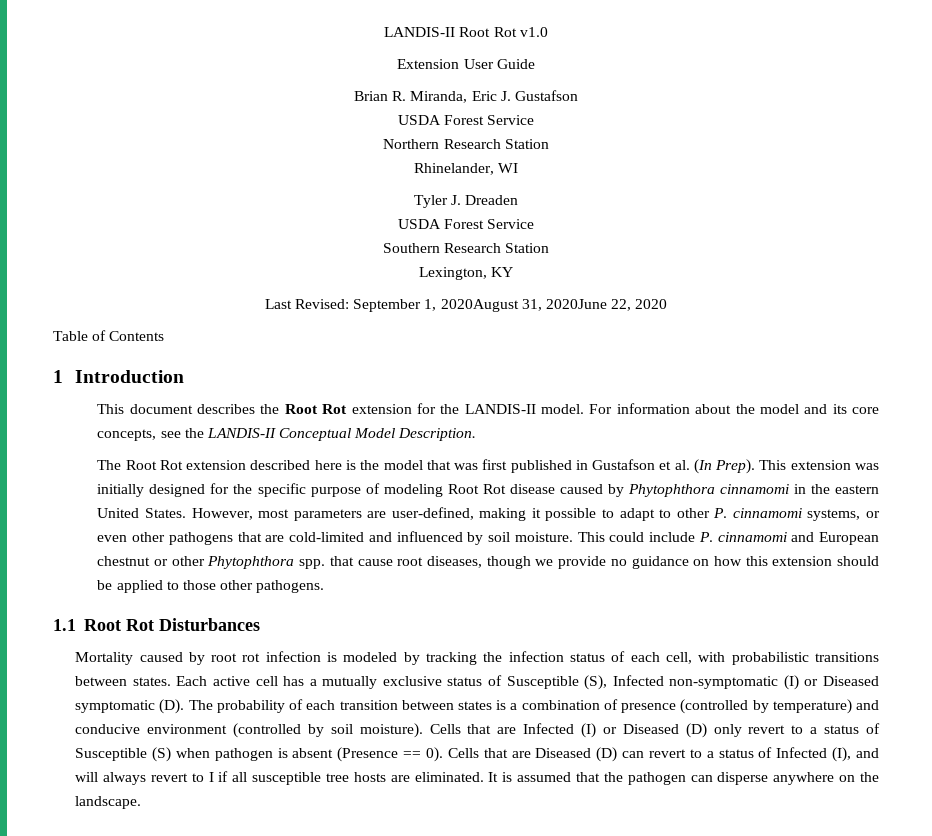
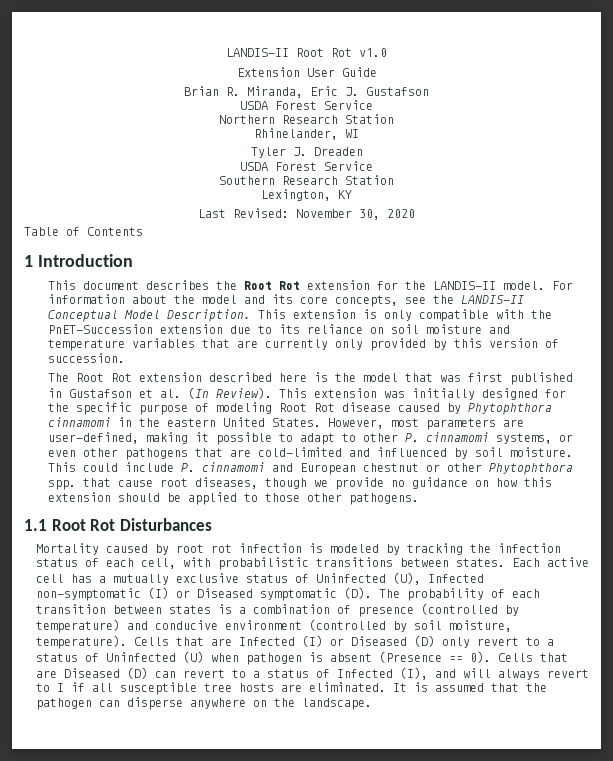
- Last Revised: September 1, 2020August 31, 2020June 22, 2020
+ Last Revised: November 30, 2020
+ This extension is only compatible with the PnET-Succession extension due to its reliance on soil moisture and temperature variables that are currently only provided by this version of succession.
- The Root Rot extension described here is the model that was first published in Gustafson et al. (In Prep).
+ The Root Rot extension described here is the model that was first published in Gustafson et al. (In Review).
- Each active cell has a mutually exclusive status of Susceptible (S), Infected non-symptomatic (I) or Diseased symptomatic (D). The probability of each transition between states is a combination of presence (controlled by temperature) and conducive environment (controlled by soil moisture).
+ Each active cell has a mutually exclusive status of Uninfected (U), Infected non-symptomatic (I) or Diseased symptomatic (D). The probability of each transition between states is a combination of presence (controlled by temperature) and conducive environment (controlled by soil moisture, temperature).
- Cells that are Infected (I) or Diseased (D) only revert to a status of Susceptible (S) when pathogen is absent (Presence == 0).
+ Cells that are Infected (I) or Diseased (D) only revert to a status of Uninfected (U) when pathogen is absent (Presence == 0).

